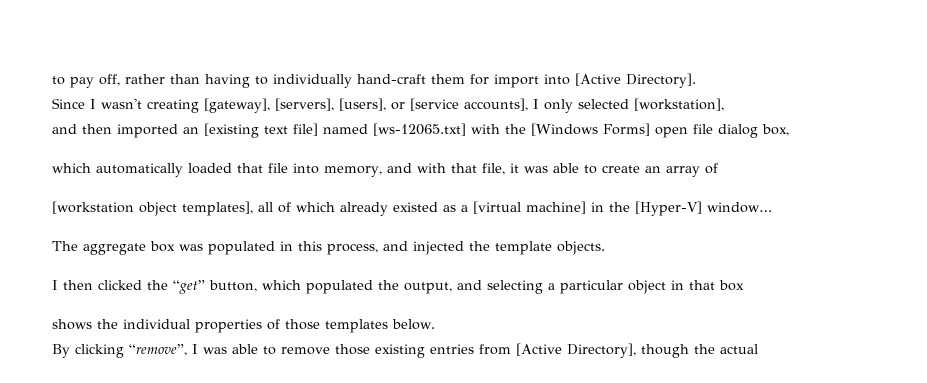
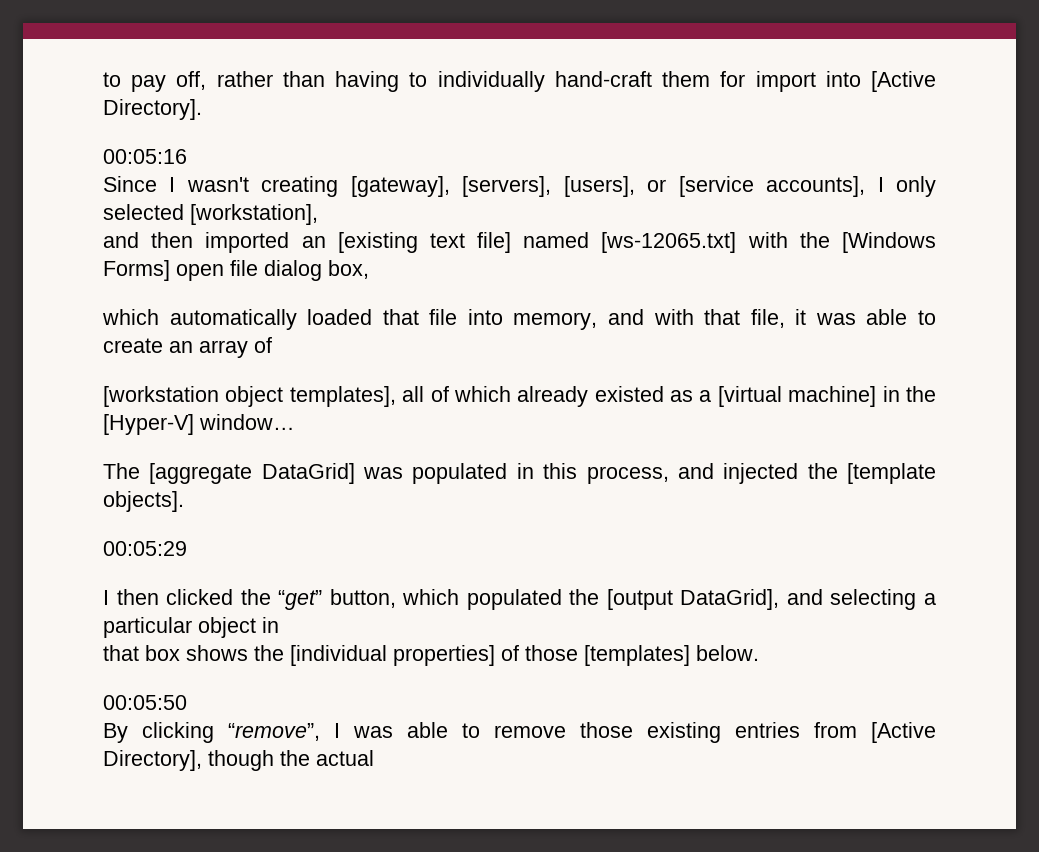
+ 00:05:16
- The aggregate box was populated in this process, and injected the template objects.
+ The [aggregate DataGrid] was populated in this process, and injected the [template objects].
+ 00:05:29
- I then clicked the “get” button, which populated the output, and selecting a particular object in that box
- shows the individual properties of those templates below.
+ I then clicked the “get” button, which populated the [output DataGrid], and selecting a particular object in
+ that box shows the [individual properties] of those [templates] below.
+ 00:05:50

